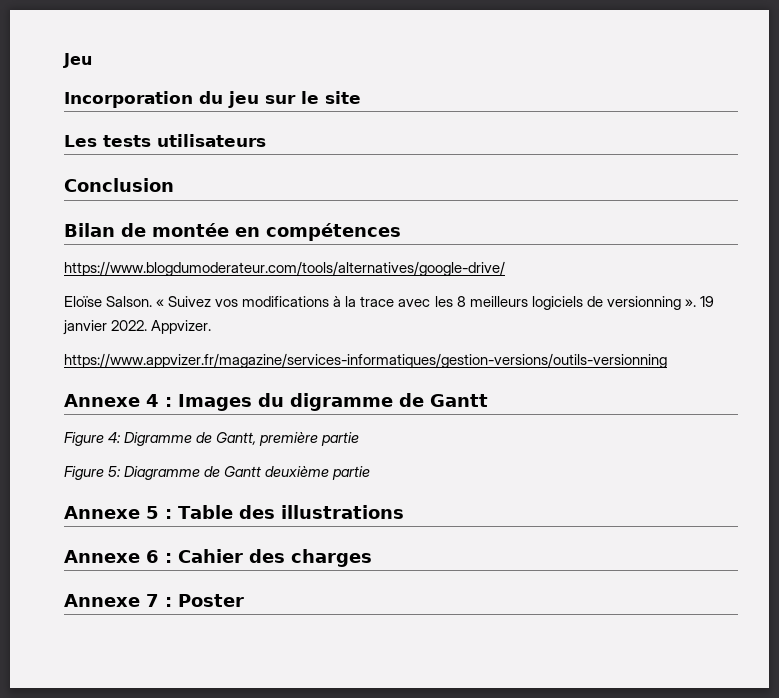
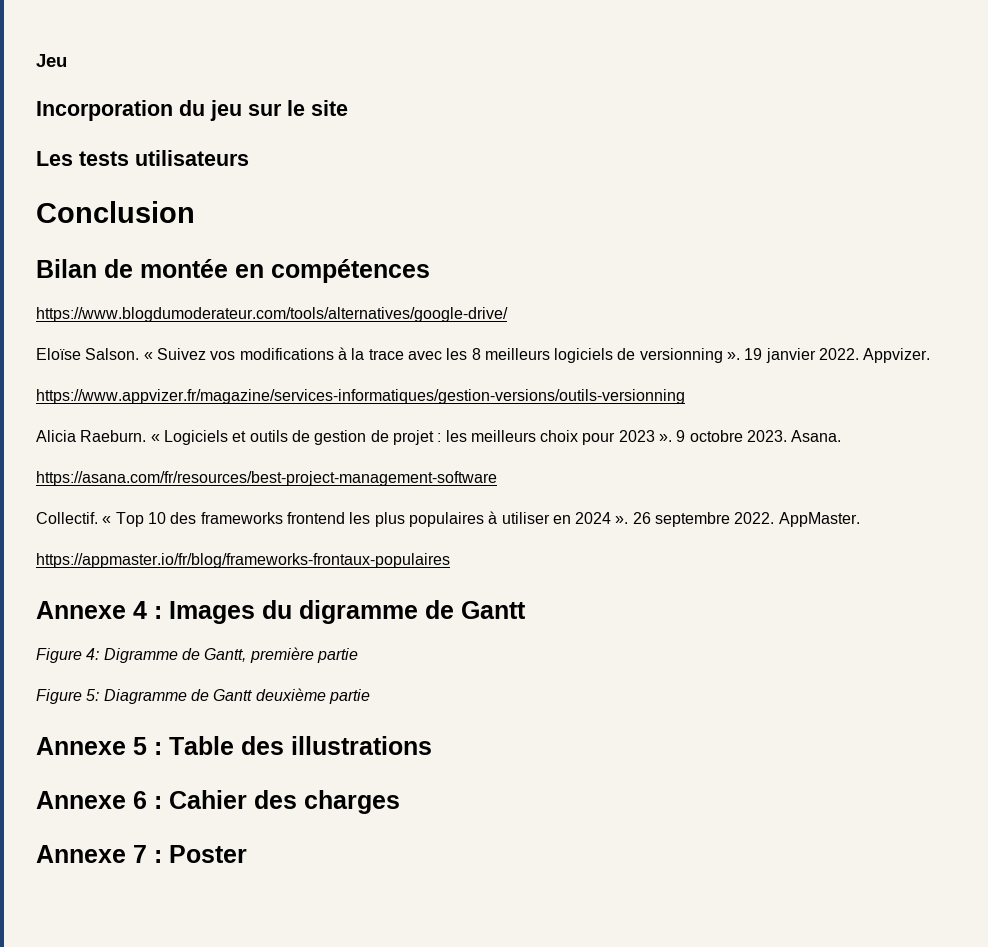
+ Alicia Raeburn. « Logiciels et outils de gestion de projet : les meilleurs choix pour 2023 ». 9 octobre 2023. Asana.
+ https://asana.com/fr/resources/best-project-management-software
+ Collectif. « Top 10 des frameworks frontend les plus populaires à utiliser en 2024 ». 26 septembre 2022. AppMaster.
+ https://appmaster.io/fr/blog/frameworks-frontaux-populaires

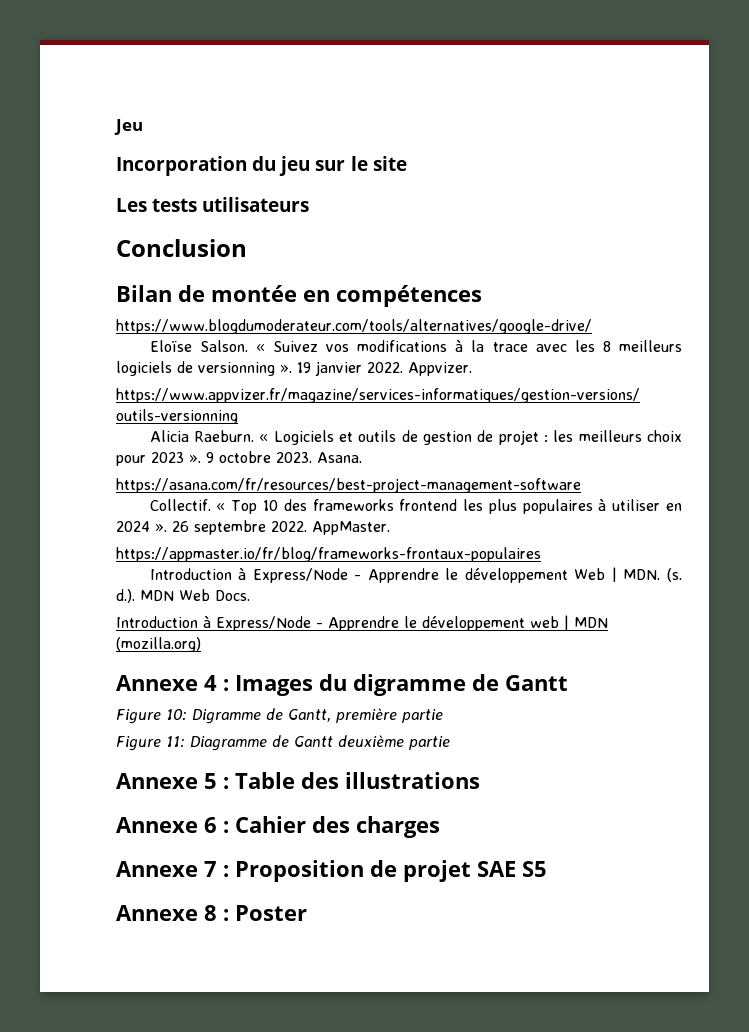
+ Introduction à Express/Node - Apprendre le développement Web | MDN. (s. d.). MDN Web Docs.
+ Introduction à Express/Node - Apprendre le développement web | MDN (mozilla.org)
- Figure 4: Digramme de Gantt, première partie
+ Figure 10: Digramme de Gantt, première partie
- Figure 5: Diagramme de Gantt deuxième partie
+ Figure 11: Diagramme de Gantt deuxième partie
- Annexe 7 : Poster
+ Annexe 7 : Proposition de projet SAE S5
+ Annexe 8 : Poster

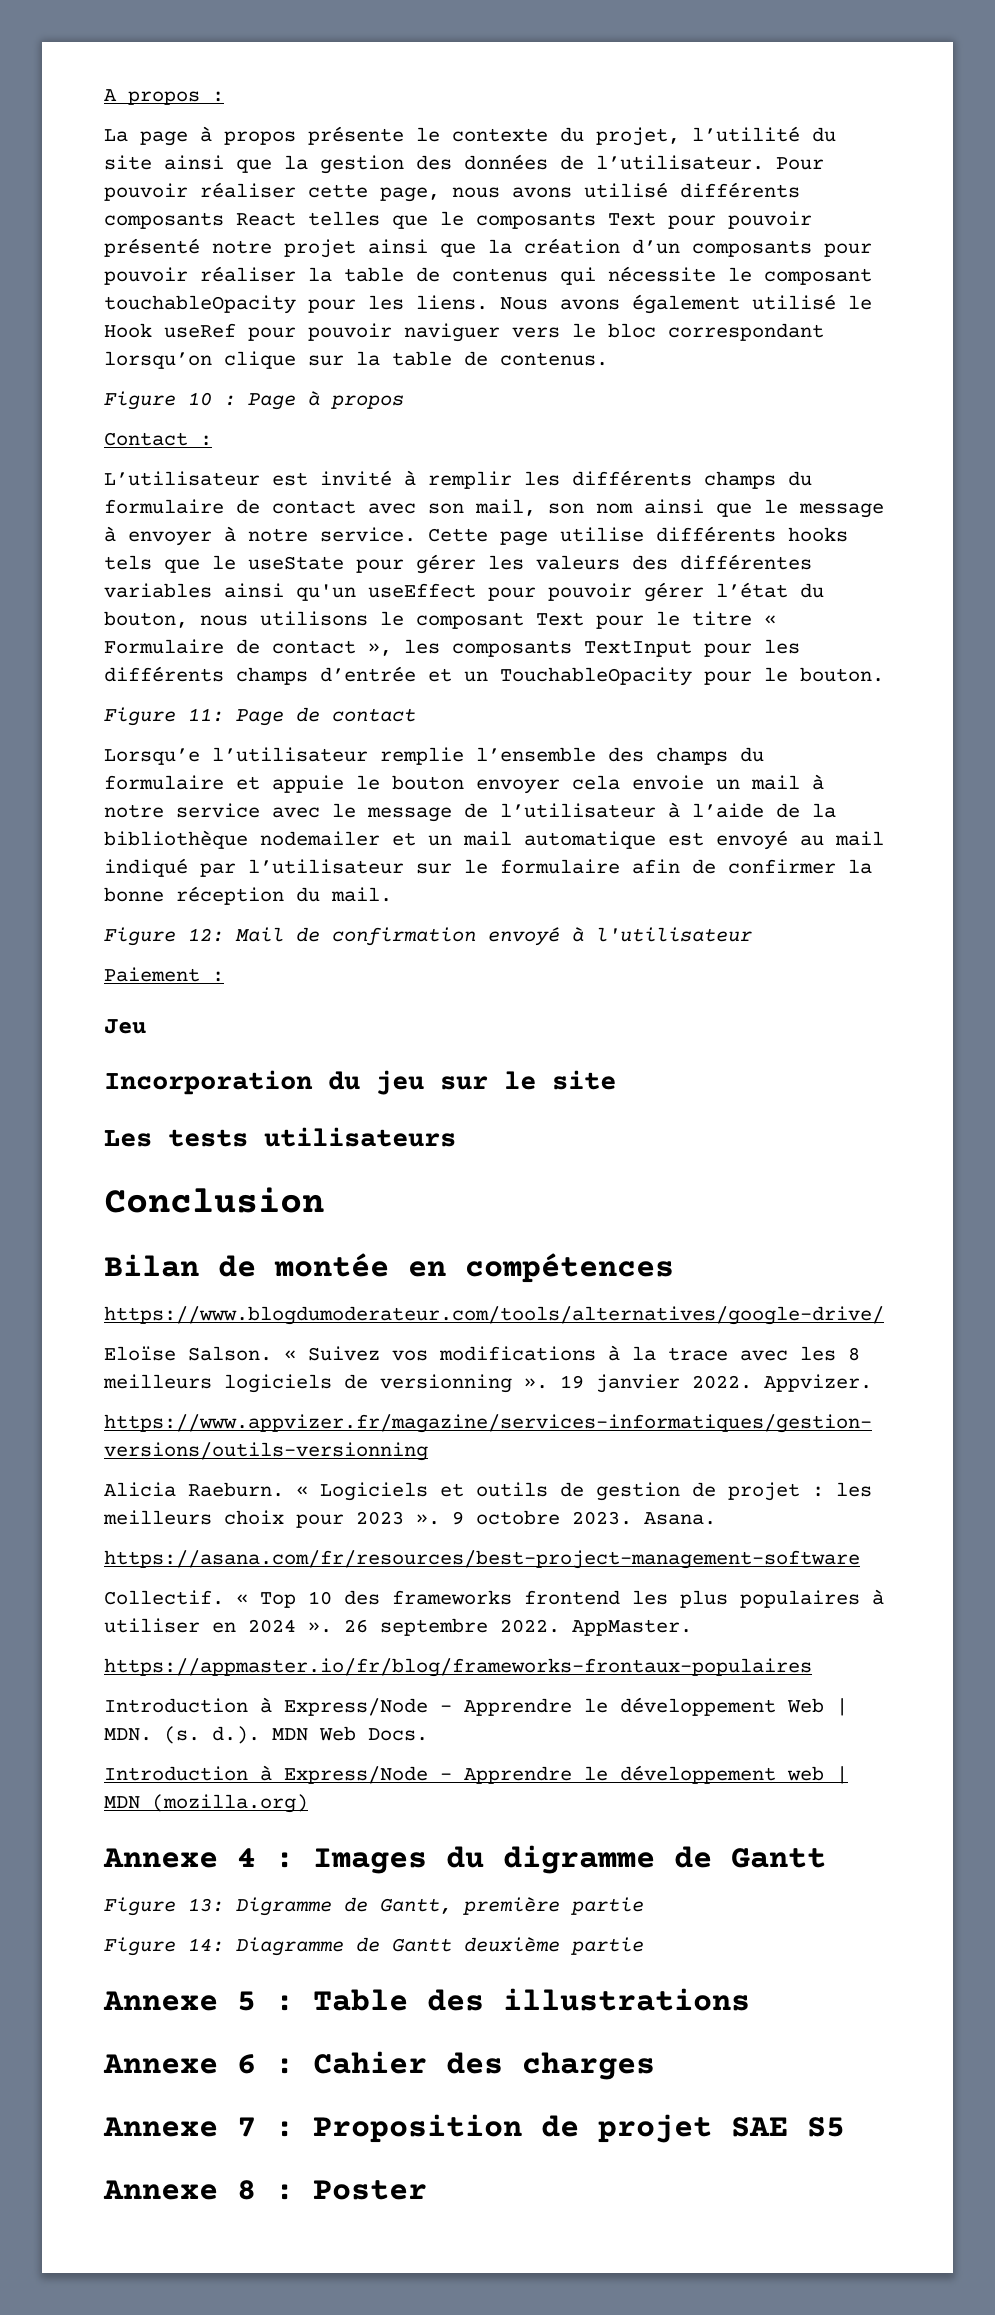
+ A propos :
+ La page à propos présente le contexte du projet, l’utilité du site ainsi que la gestion des données de l’utilisateur. Pour pouvoir réaliser cette page, nous avons utilisé différents composants React telles que le composants Text pour pouvoir présenté notre projet ainsi que la création d’un composants pour pouvoir réaliser la table de contenus qui nécessite le composant touchableOpacity pour les liens. Nous avons également utilisé le Hook useRef pour pouvoir naviguer vers le bloc correspondant lorsqu’on clique sur la table de contenus.
+ Figure 10 : Page à propos
+ Contact :
+ L’utilisateur est invité à remplir les différents champs du formulaire de contact avec son mail, son nom ainsi que le message à envoyer à notre service. Cette page utilise différents hooks tels que le useState pour gérer les valeurs des différentes variables ainsi qu'un useEffect pour pouvoir gérer l’état du bouton, nous utilisons le composant Text pour le titre « Formulaire de contact », les composants TextInput pour les différents champs d’entrée et un TouchableOpacity pour le bouton.
+ Figure 11: Page de contact
+ Lorsqu’e l’utilisateur remplie l’ensemble des champs du formulaire et appuie le bouton envoyer cela envoie un mail à notre service avec le message de l’utilisateur à l’aide de la bibliothèque nodemailer et un mail automatique est envoyé au mail indiqué par l’utilisateur sur le formulaire afin de confirmer la bonne réception du mail.
+ Figure 12: Mail de confirmation envoyé à l'utilisateur
+ Paiement :
- Figure 10: Digramme de Gantt, première partie
+ Figure 13: Digramme de Gantt, première partie
- Figure 11: Diagramme de Gantt deuxième partie
+ Figure 14: Diagramme de Gantt deuxième partie

